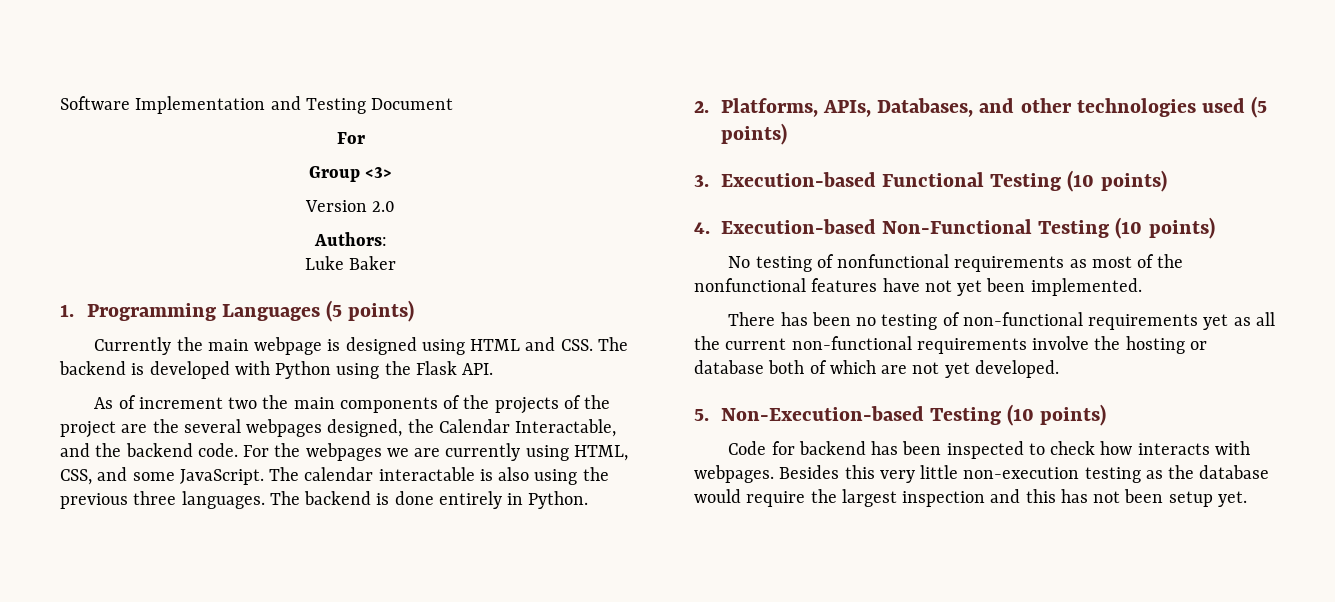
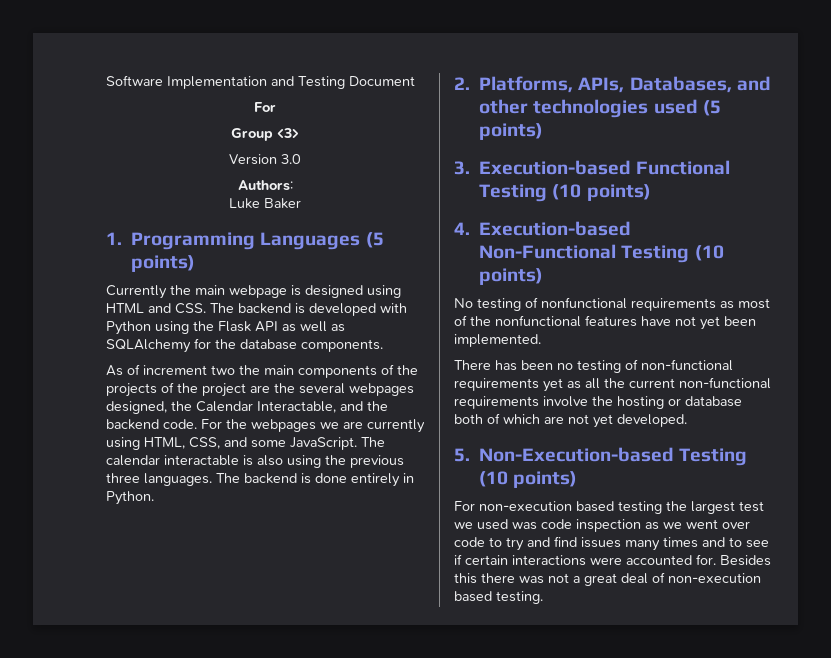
- Version 2.0
+ Version 3.0
- Currently the main webpage is designed using HTML and CSS. The backend is developed with Python using the Flask API.
+ Currently the main webpage is designed using HTML and CSS. The backend is developed with Python using the Flask API as well as SQLAlchemy for the database components.
- Code for backend has been inspected to check how interacts with webpages. Besides this very little non-execution testing as the database would require the largest inspection and this has not been setup yet.
+ For non-execution based testing the largest test we used was code inspection as we went over code to try and find issues many times and to see if certain interactions were accounted for. Besides this there was not a great deal of non-execution based testing.

